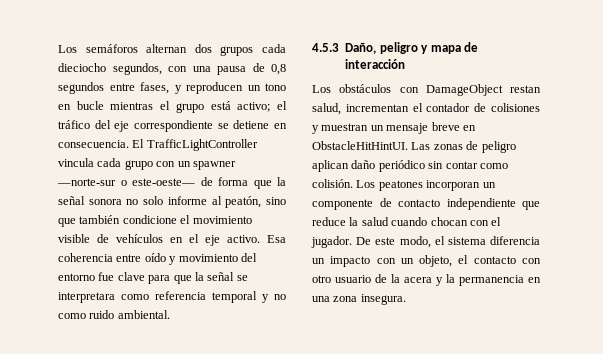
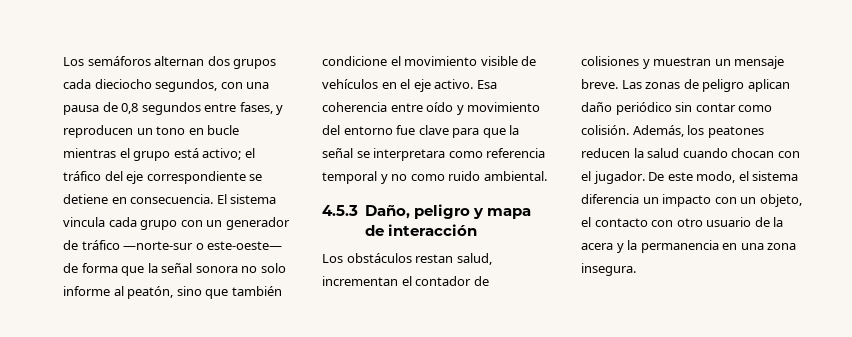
- El TrafficLightController vincula cada grupo con un spawner —norte-sur o este-oeste— de forma que la señal sonora no solo informe al peatón, sino que también condicione el movimiento visible de vehículos en el eje activo.
+ El sistema vincula cada grupo con un generador de tráfico —norte-sur o este-oeste— de forma que la señal sonora no solo informe al peatón, sino que también condicione el movimiento visible de vehículos en el eje activo.
- Los obstáculos con DamageObject restan salud, incrementan el contador de colisiones y muestran un mensaje breve en ObstacleHitHintUI.
+ Los obstáculos restan salud, incrementan el contador de colisiones y muestran un mensaje breve.
- Los peatones incorporan un componente de contacto independiente que reduce la salud cuando chocan con el jugador.
+ Además, los peatones reducen la salud cuando chocan con el jugador.

